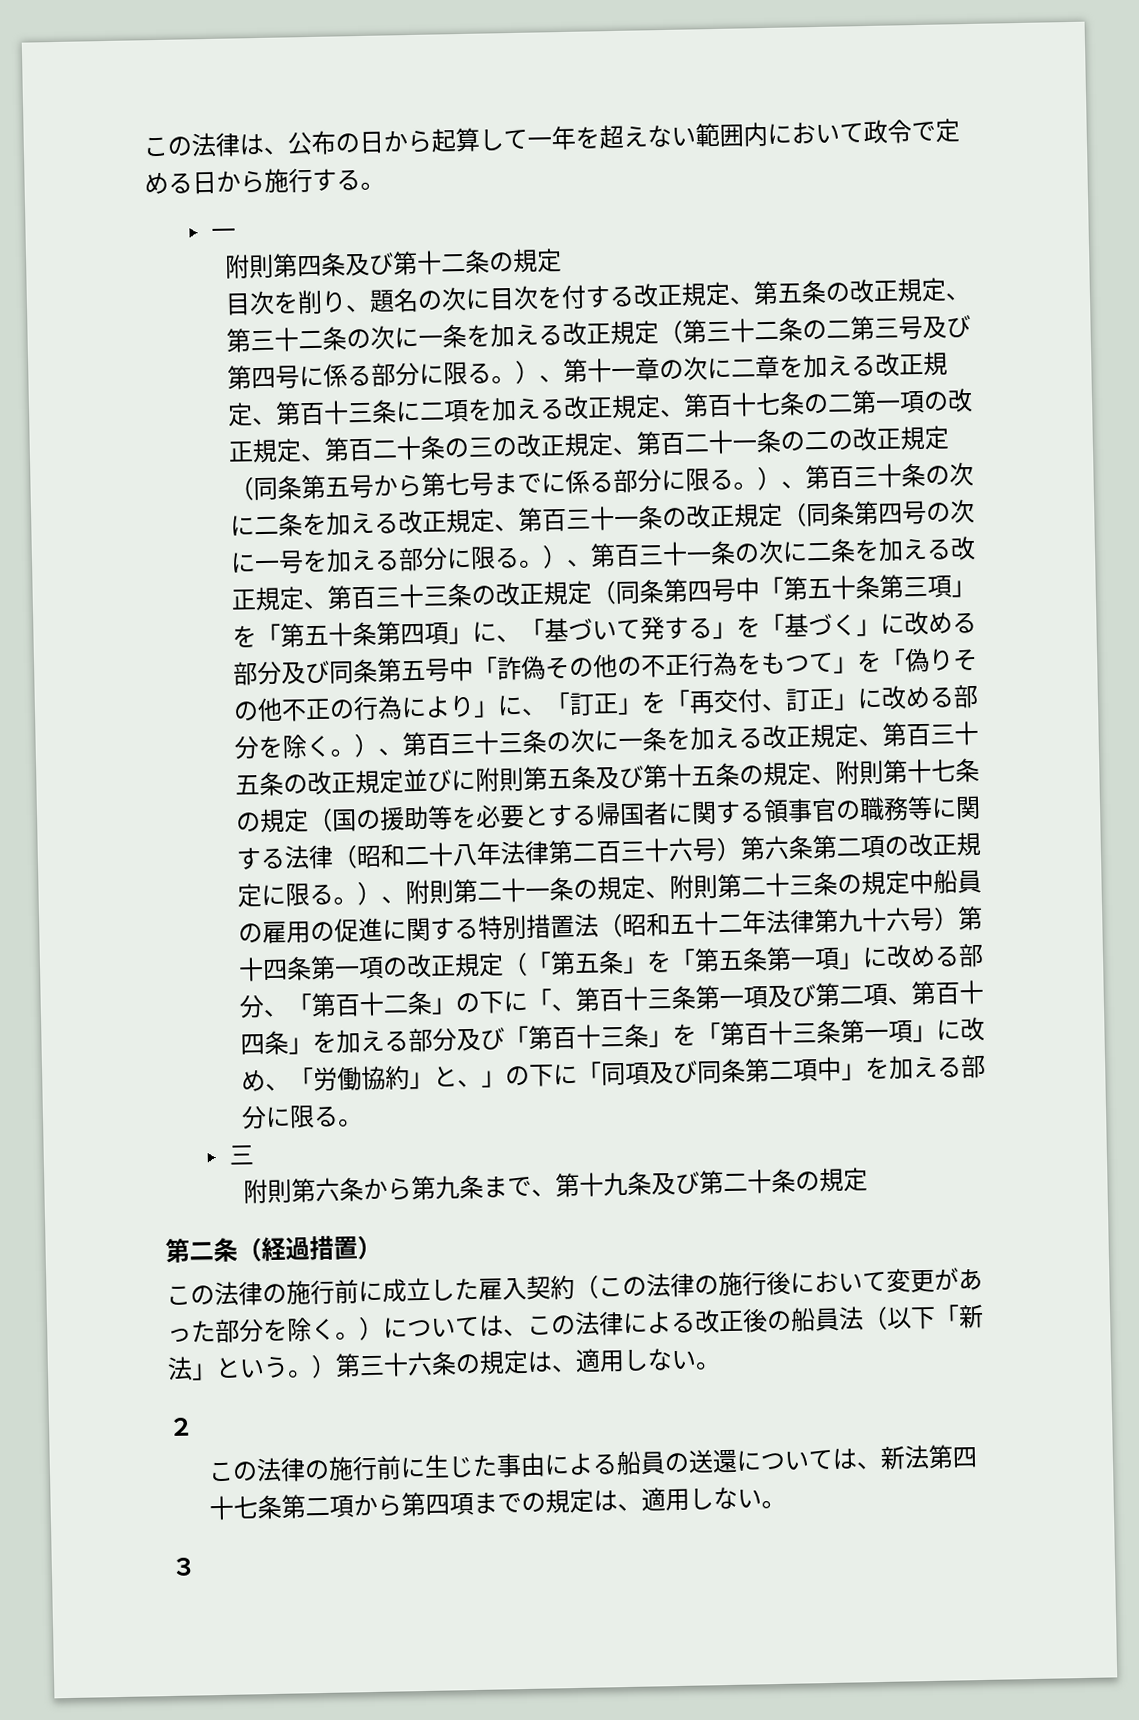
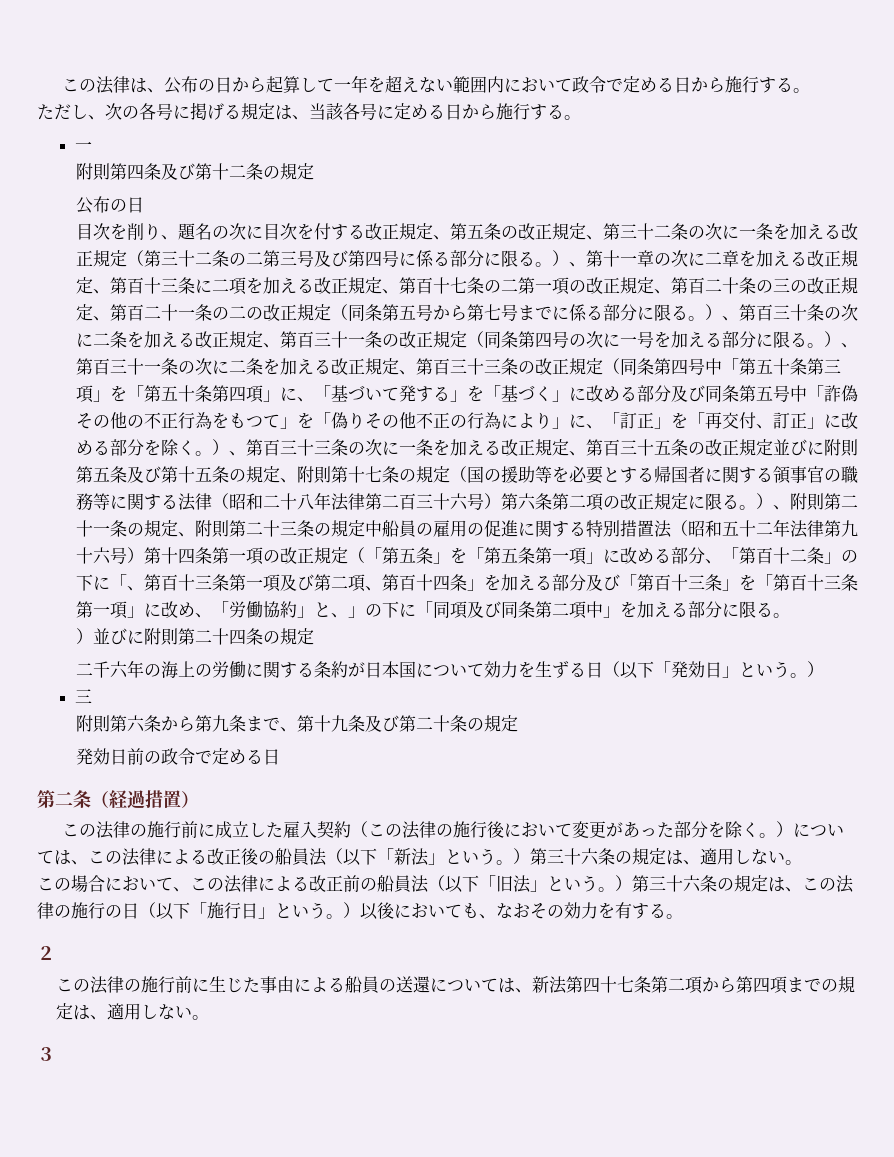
+ ただし、次の各号に掲げる規定は、当該各号に定める日から施行する。
  附則第四条及び第十二条の規定
+ 公布の日
+ ）並びに附則第二十四条の規定
+ 二千六年の海上の労働に関する条約が日本国について効力を生ずる日（以下「発効日」という。）
+ 発効日前の政令で定める日
+ この場合において、この法律による改正前の船員法（以下「旧法」という。）第三十六条の規定は、この法律の施行の日（以下「施行日」という。）以後においても、なおその効力を有する。

